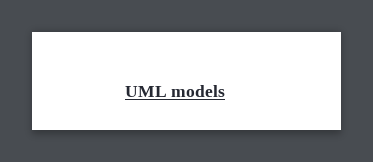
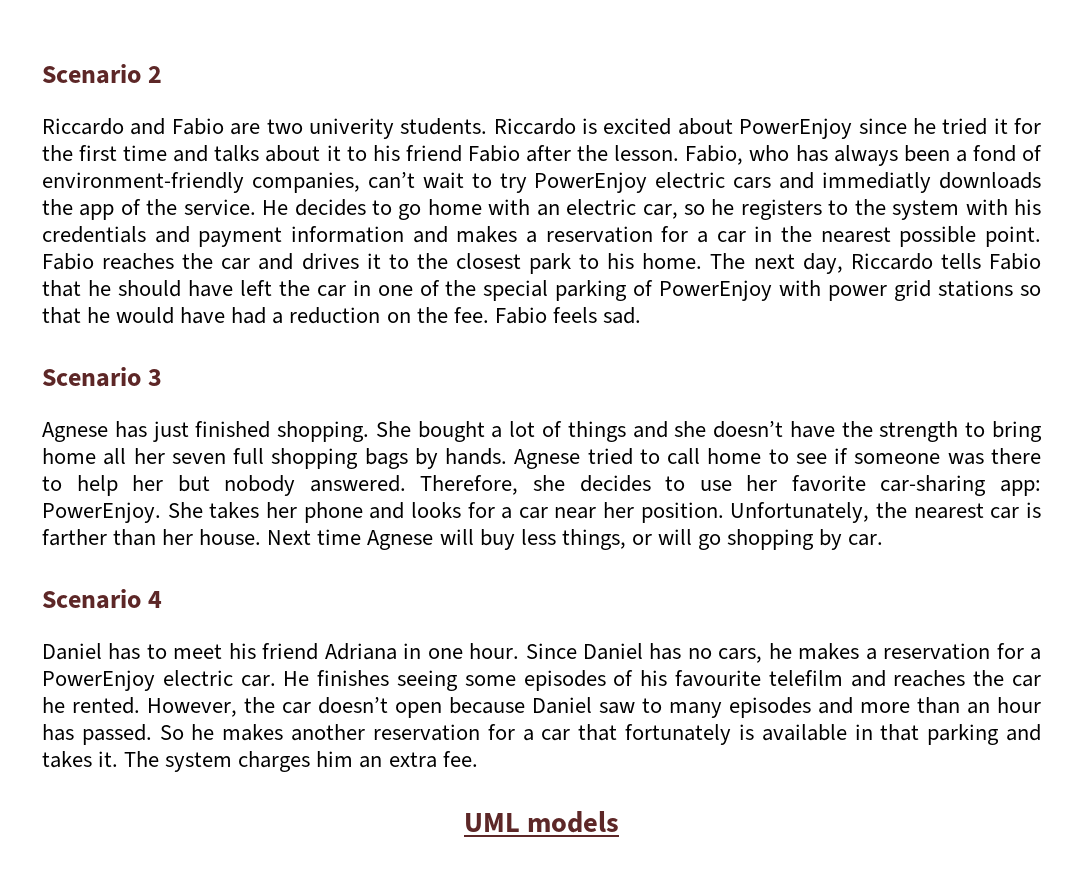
+ Scenario 2
+ Riccardo and Fabio are two univerity students. Riccardo is excited about PowerEnjoy since he tried it for the first time and talks about it to his friend Fabio after the lesson. Fabio, who has always been a fond of environment-friendly companies, can’t wait to try PowerEnjoy electric cars and immediatly downloads the app of the service. He decides to go home with an electric car, so he registers to the system with his credentials and payment information and makes a reservation for a car in the nearest possible point. Fabio reaches the car and drives it to the closest park to his home. The next day, Riccardo tells Fabio that he should have left the car in one of the special parking of PowerEnjoy with power grid stations so that he would have had a reduction on the fee. Fabio feels sad.
+ Scenario 3
+ Agnese has just finished shopping. She bought a lot of things and she doesn’t have the strength to bring home all her seven full shopping bags by hands. Agnese tried to call home to see if someone was there to help her but nobody answered. Therefore, she decides to use her favorite car-sharing app: PowerEnjoy. She takes her phone and looks for a car near her position. Unfortunately, the nearest car is farther than her house. Next time Agnese will buy less things, or will go shopping by car.
+ Scenario 4
+ Daniel has to meet his friend Adriana in one hour. Since Daniel has no cars, he makes a reservation for a PowerEnjoy electric car. He finishes seeing some episodes of his favourite telefilm and reaches the car he rented. However, the car doesn’t open because Daniel saw to many episodes and more than an hour has passed. So he makes another reservation for a car that fortunately is available in that parking and takes it. The system charges him an extra fee.

